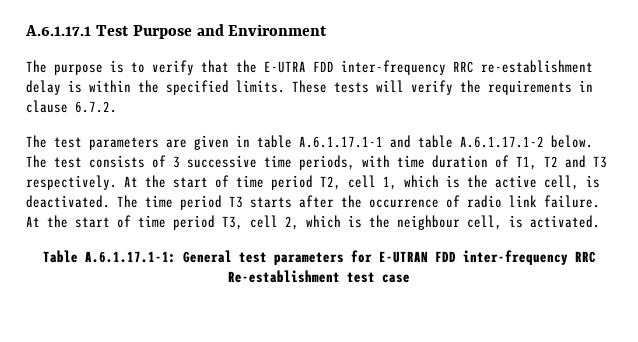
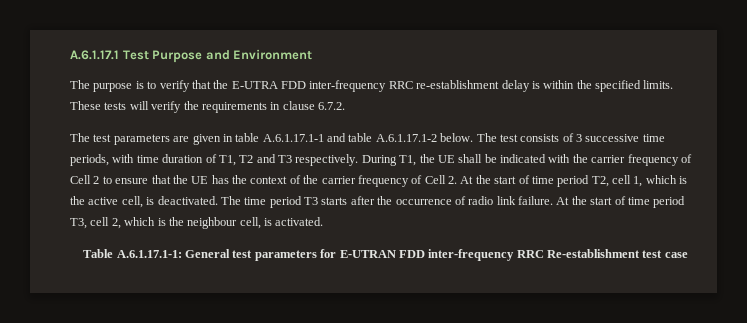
- At the start of time period T2, cell 1, which is the active cell, is deactivated.
+ During T1, the UE shall be indicated with the carrier frequency of Cell 2 to ensure that the UE has the context of the carrier frequency of Cell 2. At the start of time period T2, cell 1, which is the active cell, is deactivated.

